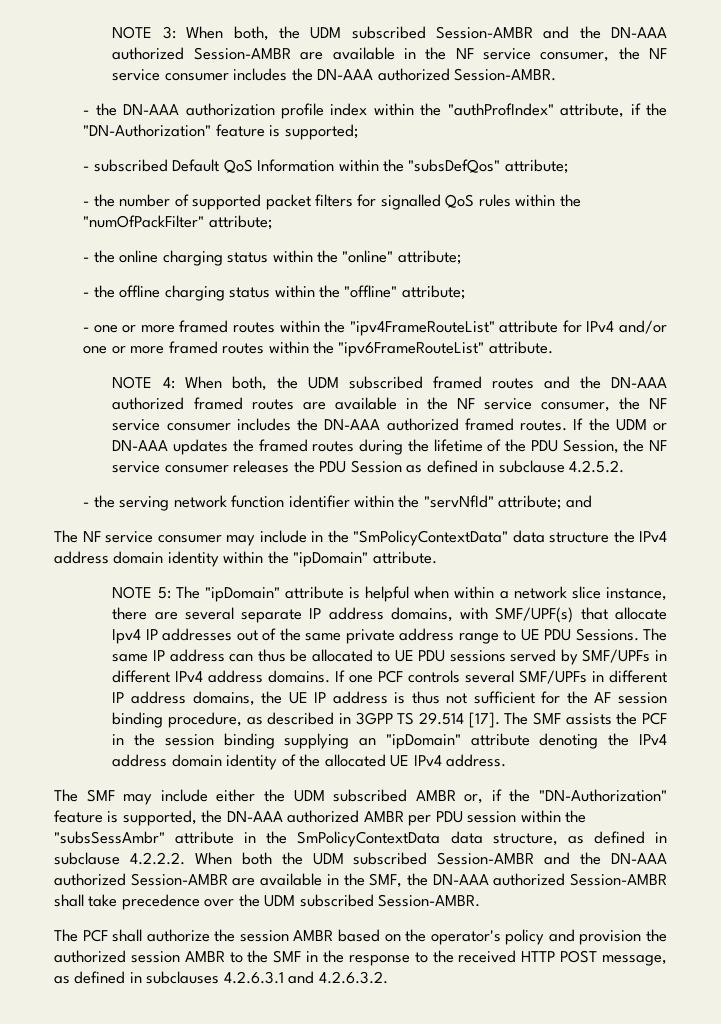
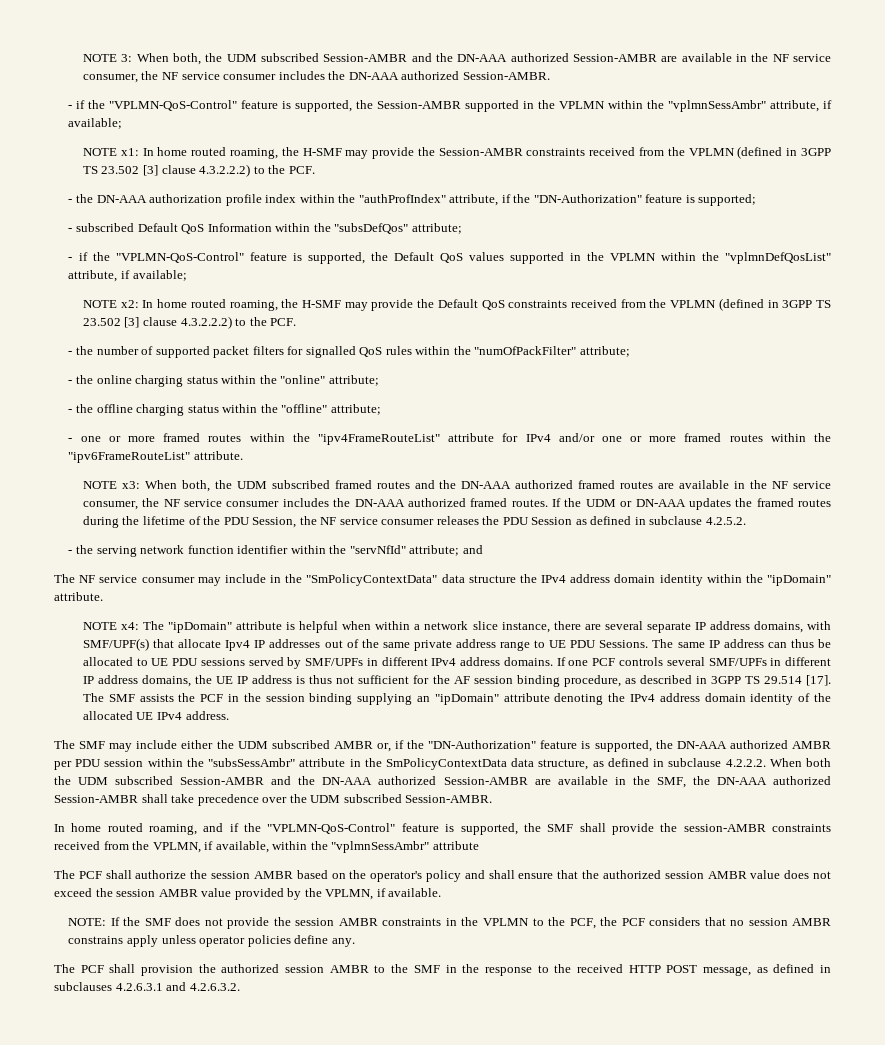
+ - if the "VPLMN-QoS-Control" feature is supported, the Session-AMBR supported in the VPLMN within the "vplmnSessAmbr" attribute, if available;
+ NOTE x1: In home routed roaming, the H-SMF may provide the Session-AMBR constraints received from the VPLMN (defined in 3GPP TS 23.502 [3] clause 4.3.2.2.2) to the PCF.
+ - if the "VPLMN-QoS-Control" feature is supported, the Default QoS values supported in the VPLMN within the "vplmnDefQosList" attribute, if available;
+ NOTE x2: In home routed roaming, the H-SMF may provide the Default QoS constraints received from the VPLMN (defined in 3GPP TS 23.502 [3] clause 4.3.2.2.2) to the PCF.
- NOTE 4: When both, the UDM subscribed framed routes and the DN-AAA authorized framed routes are available in the NF service consumer, the NF service consumer includes the DN-AAA authorized framed routes.
+ NOTE x3: When both, the UDM subscribed framed routes and the DN-AAA authorized framed routes are available in the NF service consumer, the NF service consumer includes the DN-AAA authorized framed routes.
- NOTE 5: The "ipDomain" attribute is helpful when within a network slice instance, there are several separate IP address domains, with SMF/UPF(s) that allocate Ipv4 IP addresses out of the same private address range to UE PDU Sessions.
+ NOTE x4: The "ipDomain" attribute is helpful when within a network slice instance, there are several separate IP address domains, with SMF/UPF(s) that allocate Ipv4 IP addresses out of the same private address range to UE PDU Sessions.
+ In home routed roaming, and if the "VPLMN-QoS-Control" feature is supported, the SMF shall provide the session-AMBR constraints received from the VPLMN, if available, within the "vplmnSessAmbr" attribute
- The PCF shall authorize the session AMBR based on the operator's policy and provision the authorized session AMBR to the SMF in the response to the received HTTP POST message, as defined in subclauses 4.2.6.3.1 and 4.2.6.3.2.
+ The PCF shall authorize the session AMBR based on the operator's policy and shall ensure that the authorized session AMBR value does not exceed the session AMBR value provided by the VPLMN, if available.
+ NOTE: If the SMF does not provide the session AMBR constraints in the VPLMN to the PCF, the PCF considers that no session AMBR constrains apply unless operator policies define any.
+ The PCF shall provision the authorized session AMBR to the SMF in the response to the received HTTP POST message, as defined in subclauses 4.2.6.3.1 and 4.2.6.3.2.

